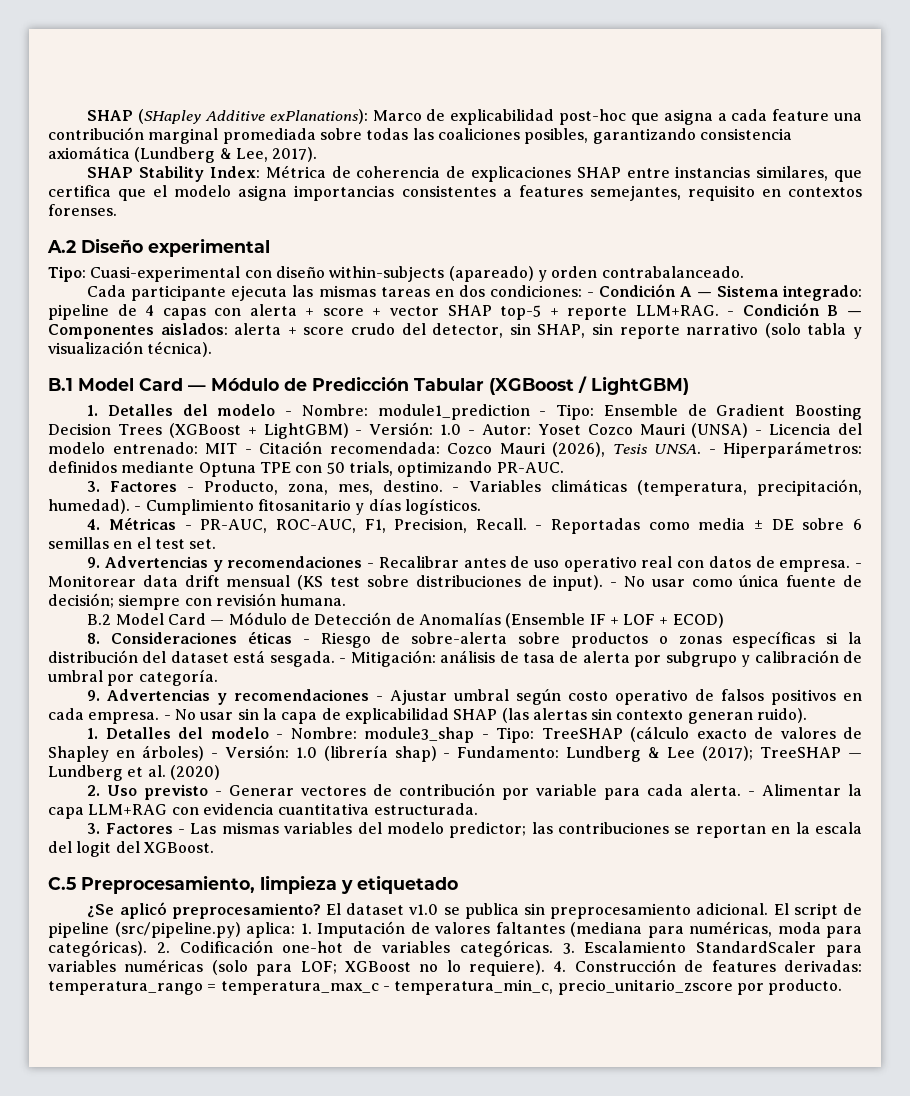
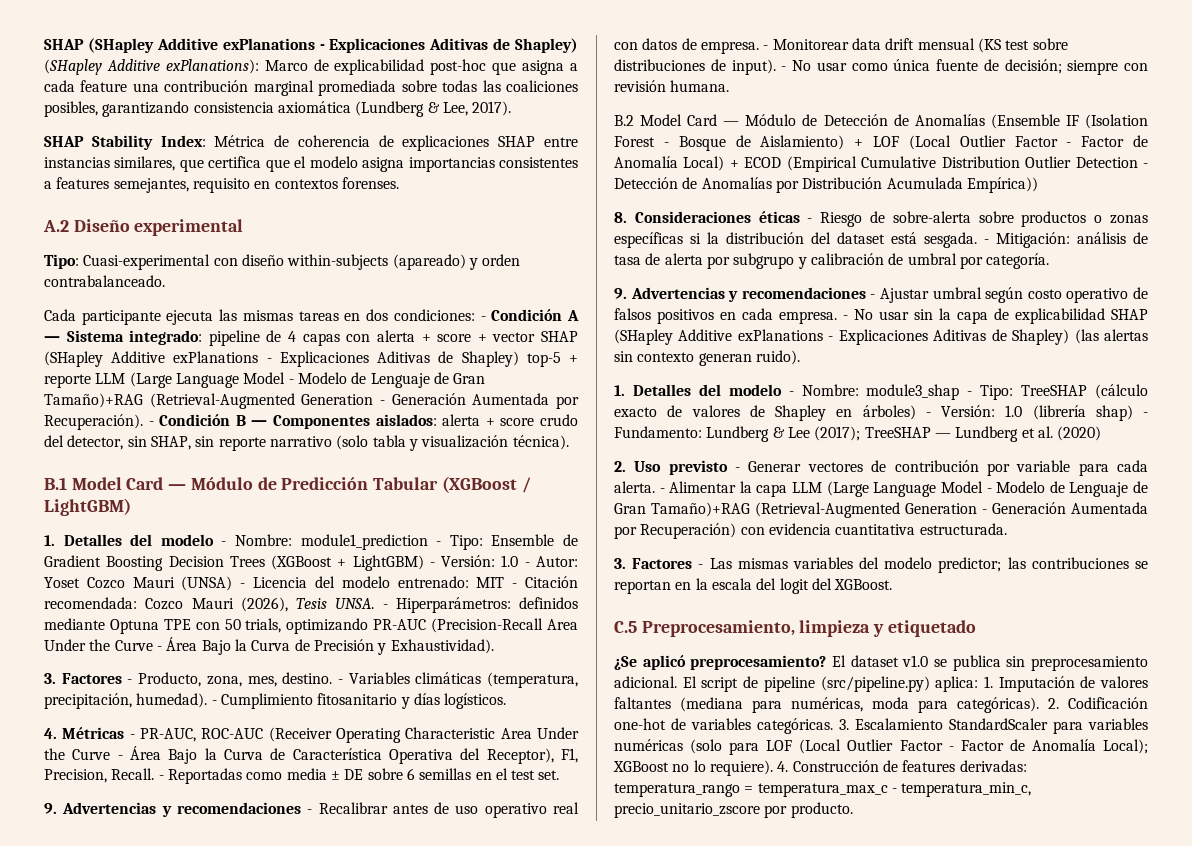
- SHAP (SHapley Additive exPlanations): Marco de explicabilidad post-hoc que asigna a cada feature una contribución marginal promediada sobre todas las coaliciones posibles, garantizando consistencia axiomática (Lundberg & Lee, 2017).
+ SHAP (SHapley Additive exPlanations - Explicaciones Aditivas de Shapley) (SHapley Additive exPlanations): Marco de explicabilidad post-hoc que asigna a cada feature una contribución marginal promediada sobre todas las coaliciones posibles, garantizando consistencia axiomática (Lundberg & Lee, 2017).
- Cada participante ejecuta las mismas tareas en dos condiciones: - Condición A — Sistema integrado: pipeline de 4 capas con alerta + score + vector SHAP top-5 + reporte LLM+RAG.
+ Cada participante ejecuta las mismas tareas en dos condiciones: - Condición A — Sistema integrado: pipeline de 4 capas con alerta + score + vector SHAP (SHapley Additive exPlanations - Explicaciones Aditivas de Shapley) top-5 + reporte LLM (Large Language Model - Modelo de Lenguaje de Gran Tamaño)+RAG (Retrieval-Augmented Generation - Generación Aumentada por Recuperación).
- - Hiperparámetros: definidos mediante Optuna TPE con 50 trials, optimizando PR-AUC.
+ - Hiperparámetros: definidos mediante Optuna TPE con 50 trials, optimizando PR-AUC (Precision-Recall Area Under the Curve - Área Bajo la Curva de Precisión y Exhaustividad).
- 4. Métricas - PR-AUC, ROC-AUC, F1, Precision, Recall.
+ 4. Métricas - PR-AUC, ROC-AUC (Receiver Operating Characteristic Area Under the Curve - Área Bajo la Curva de Característica Operativa del Receptor), F1, Precision, Recall.
- B.2 Model Card — Módulo de Detección de Anomalías (Ensemble IF + LOF + ECOD)
+ B.2 Model Card — Módulo de Detección de Anomalías (Ensemble IF (Isolation Forest - Bosque de Aislamiento) + LOF (Local Outlier Factor - Factor de Anomalía Local) + ECOD (Empirical Cumulative Distribution Outlier Detection - Detección de Anomalías por Distribución Acumulada Empírica))
- - No usar sin la capa de explicabilidad SHAP (las alertas sin contexto generan ruido).
+ - No usar sin la capa de explicabilidad SHAP (SHapley Additive exPlanations - Explicaciones Aditivas de Shapley) (las alertas sin contexto generan ruido).
- - Alimentar la capa LLM+RAG con evidencia cuantitativa estructurada.
+ - Alimentar la capa LLM (Large Language Model - Modelo de Lenguaje de Gran Tamaño)+RAG (Retrieval-Augmented Generation - Generación Aumentada por Recuperación) con evidencia cuantitativa estructurada.
- 3. Escalamiento StandardScaler para variables numéricas (solo para LOF; XGBoost no lo requiere).
+ 3. Escalamiento StandardScaler para variables numéricas (solo para LOF (Local Outlier Factor - Factor de Anomalía Local); XGBoost no lo requiere).

